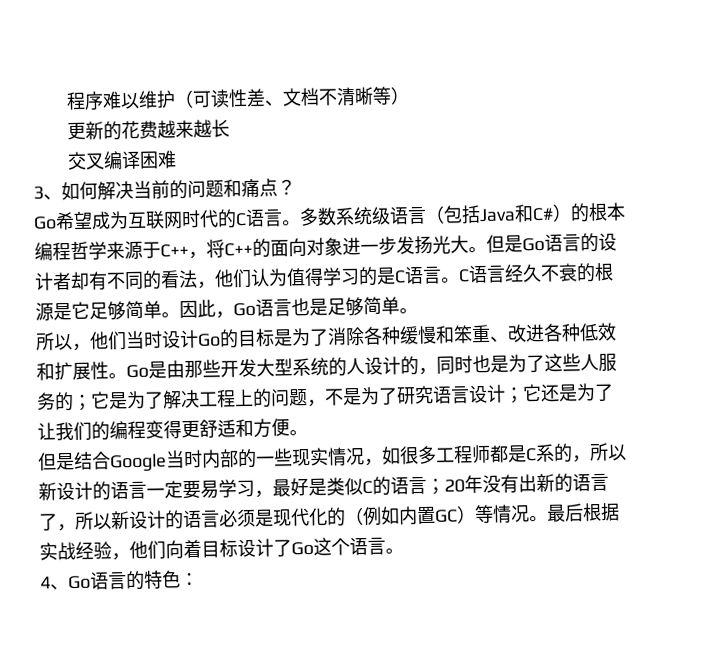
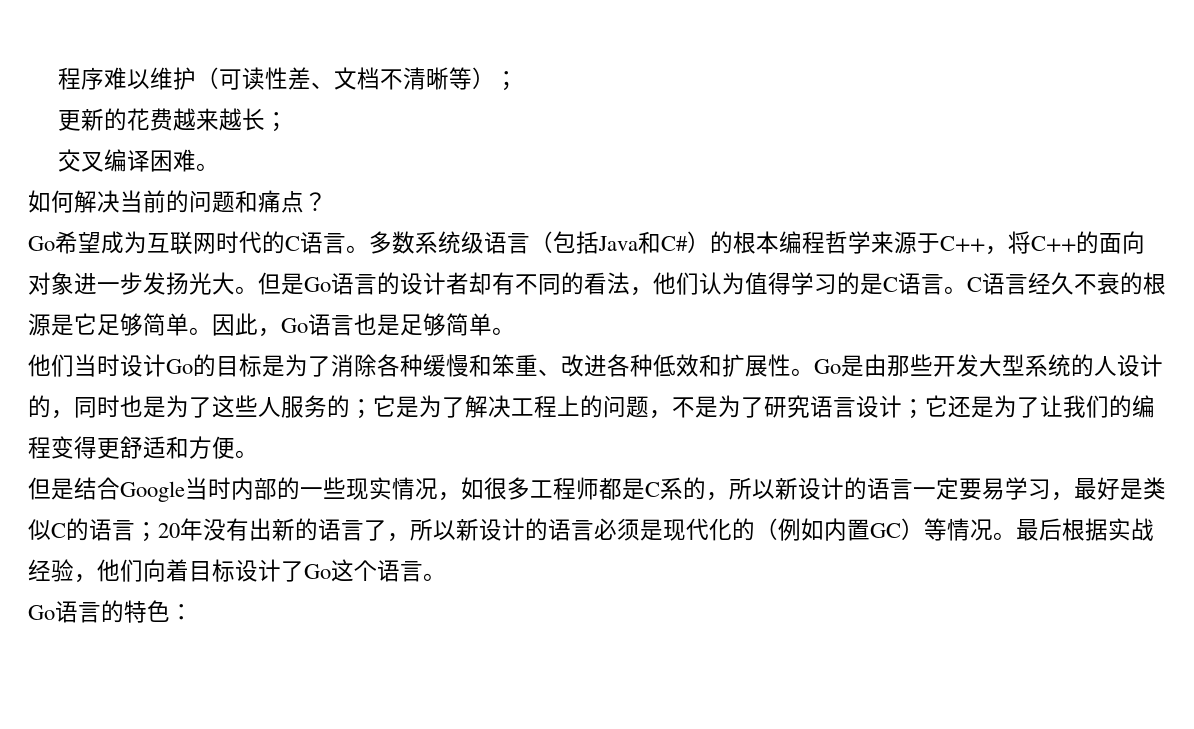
- 程序难以维护（可读性差、文档不清晰等）
+ 程序难以维护（可读性差、文档不清晰等）；
- 更新的花费越来越长
+ 更新的花费越来越长；
- 交叉编译困难
- 3、如何解决当前的问题和痛点？
+ 交叉编译困难。
+ 如何解决当前的问题和痛点？
- 所以，他们当时设计Go的目标是为了消除各种缓慢和笨重、改进各种低效和扩展性。
+ 他们当时设计Go的目标是为了消除各种缓慢和笨重、改进各种低效和扩展性。
- 4、Go语言的特色：
+ Go语言的特色：

